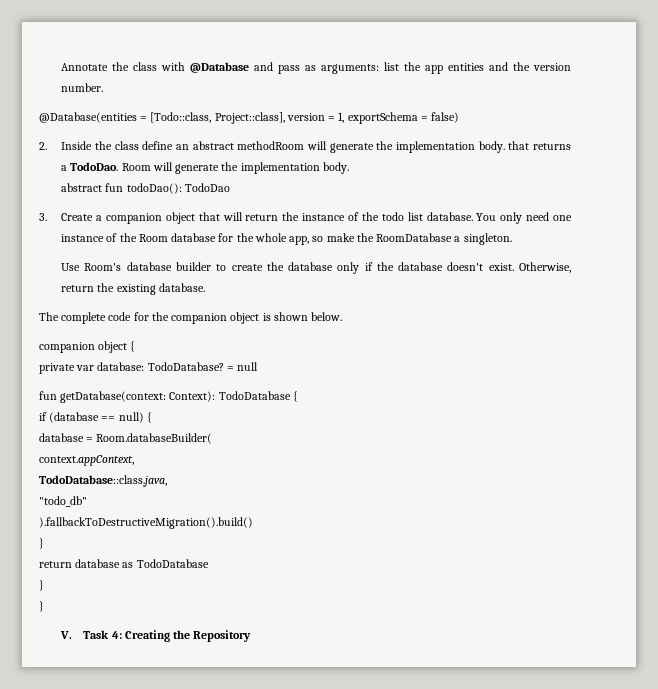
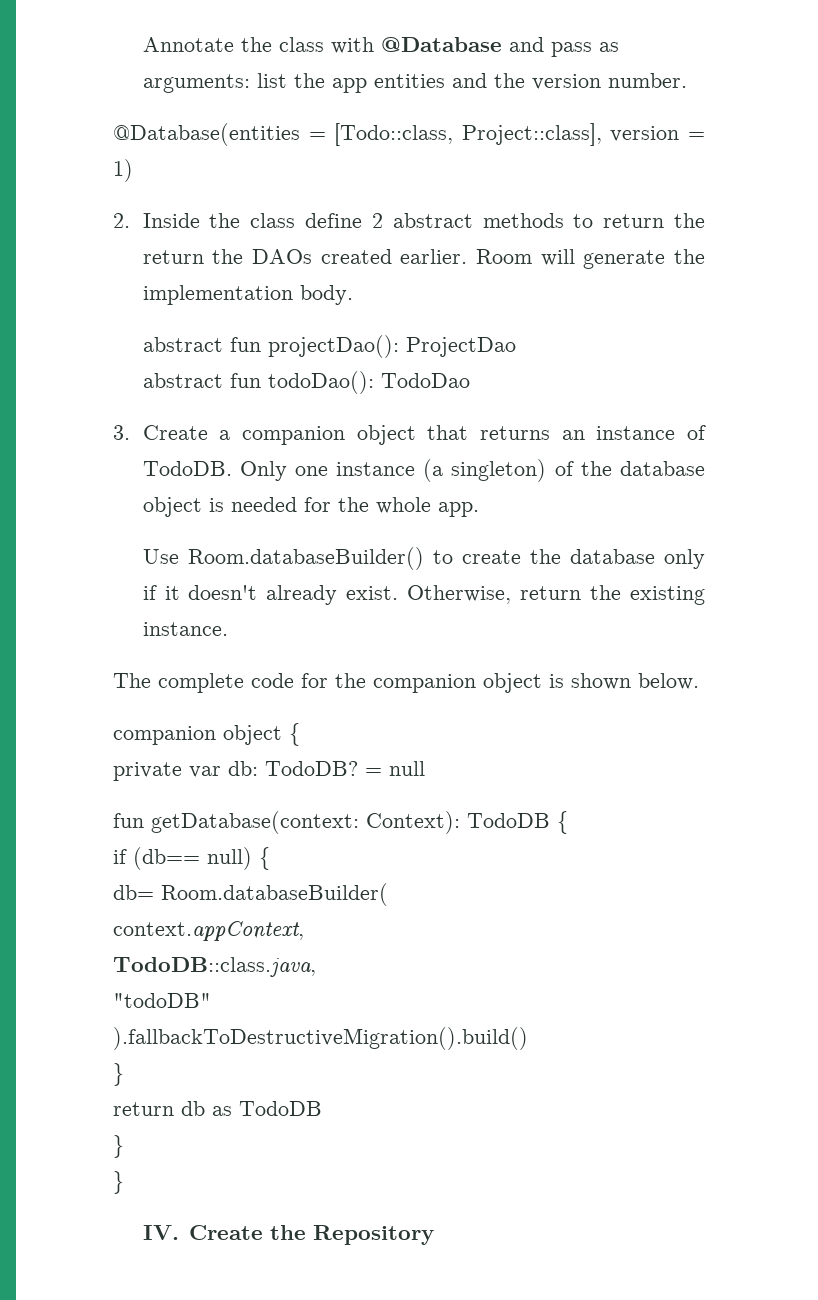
- @Database(entities = [Todo::class, Project::class], version = 1, exportSchema = false)
+ @Database(entities = [Todo::class, Project::class], version = 1)
- 2. Inside the class define an abstract methodRoom will generate the implementation body. that returns a TodoDao.
+ 2. Inside the class define 2 abstract methods to return the return the DAOs created earlier.
+ abstract fun projectDao(): ProjectDao
- 3. Create a companion object that will return the instance of the todo list database. You only need one instance of the Room database for the whole app, so make the RoomDatabase a singleton.
- Use Room's database builder to create the database only if the database doesn't exist.
+ 3. Create a companion object that returns an instance of TodoDB. Only one instance (a singleton) of the database object is needed for the whole app.
+ Use Room.databaseBuilder() to create the database only if it doesn't already exist.
- Otherwise, return the existing database.
+ Otherwise, return the existing instance.
- private var database: TodoDatabase?
+ private var db: TodoDB?
- fun getDatabase(context: Context): TodoDatabase {
+ fun getDatabase(context: Context): TodoDB {
- if (database == null) {
+ if (db== null) {
- database = Room.databaseBuilder(
+ db= Room.databaseBuilder(
- TodoDatabase::class.java,
- "todo_db"
+ TodoDB::class.java,
+ "todoDB"
- return database as TodoDatabase
+ return db as TodoDB
- V. Task 4: Creating the Repository
+ IV. Create the Repository

